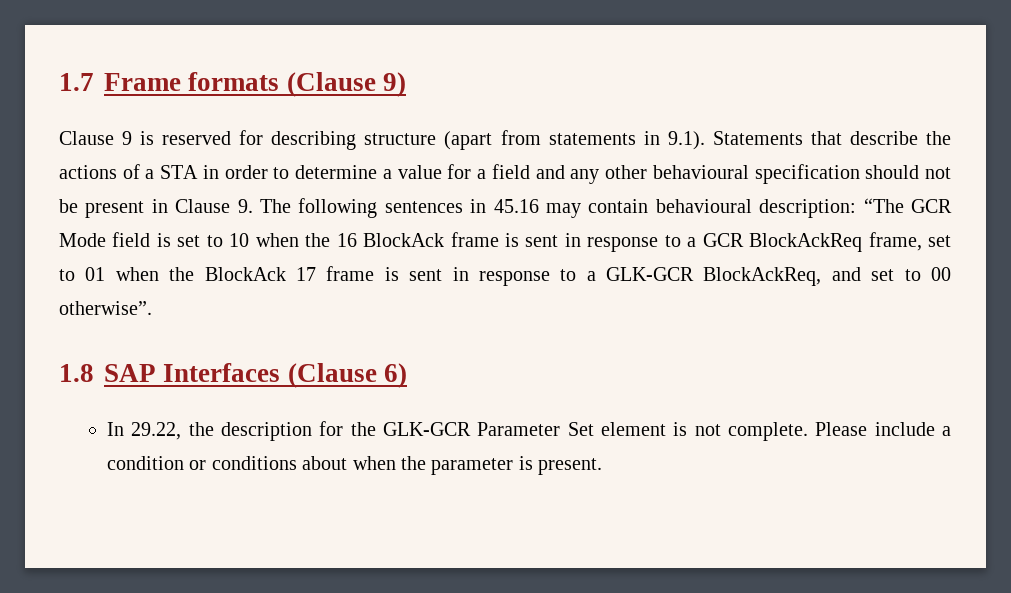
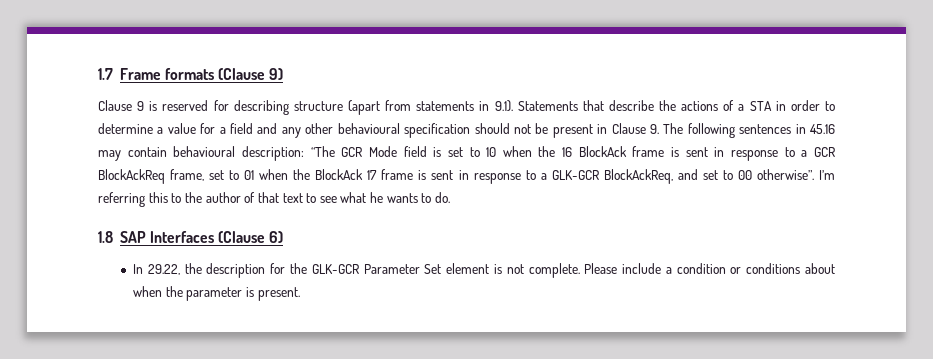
+ I’m referring this to the author of that text to see what he wants to do.

